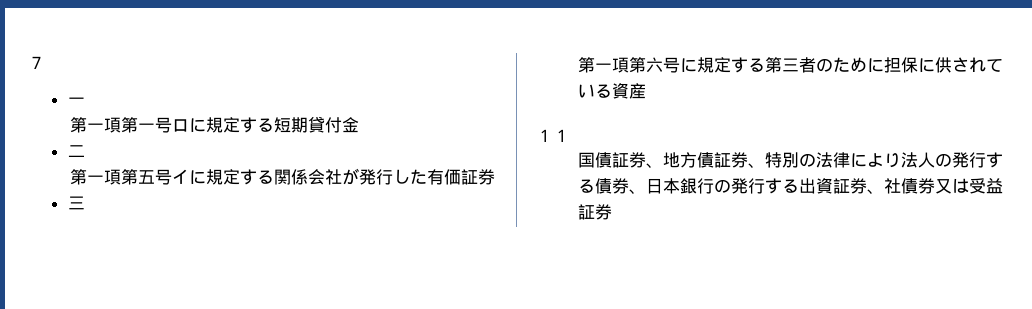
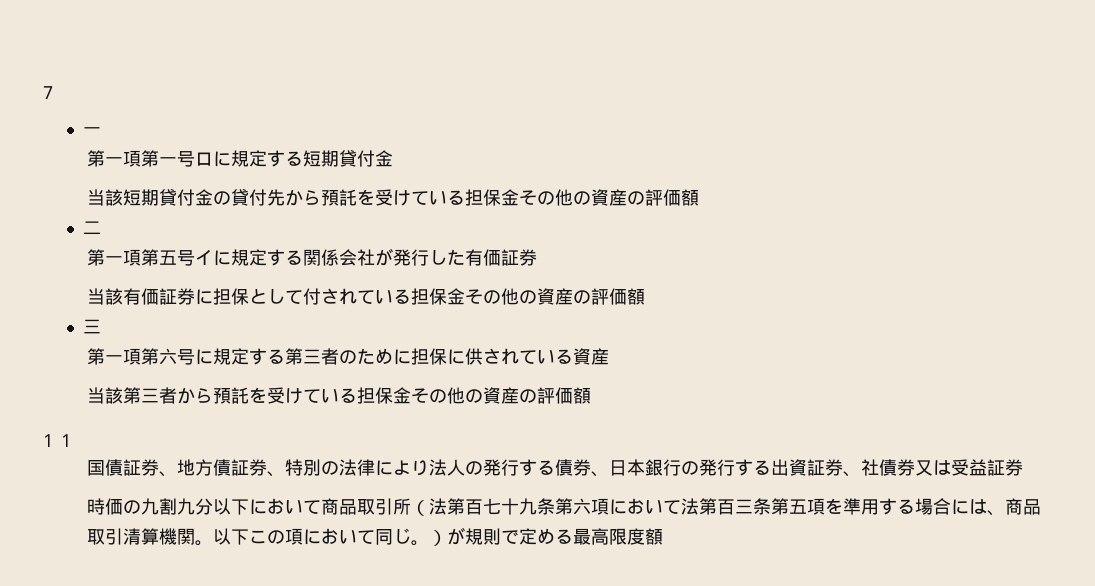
+ 当該短期貸付金の貸付先から預託を受けている担保金その他の資産の評価額
+ 当該有価証券に担保として付されている担保金その他の資産の評価額
+ 当該第三者から預託を受けている担保金その他の資産の評価額
+ 時価の九割九分以下において商品取引所（法第百七十九条第六項において法第百三条第五項を準用する場合には、商品取引清算機関。以下この項において同じ。）が規則で定める最高限度額

